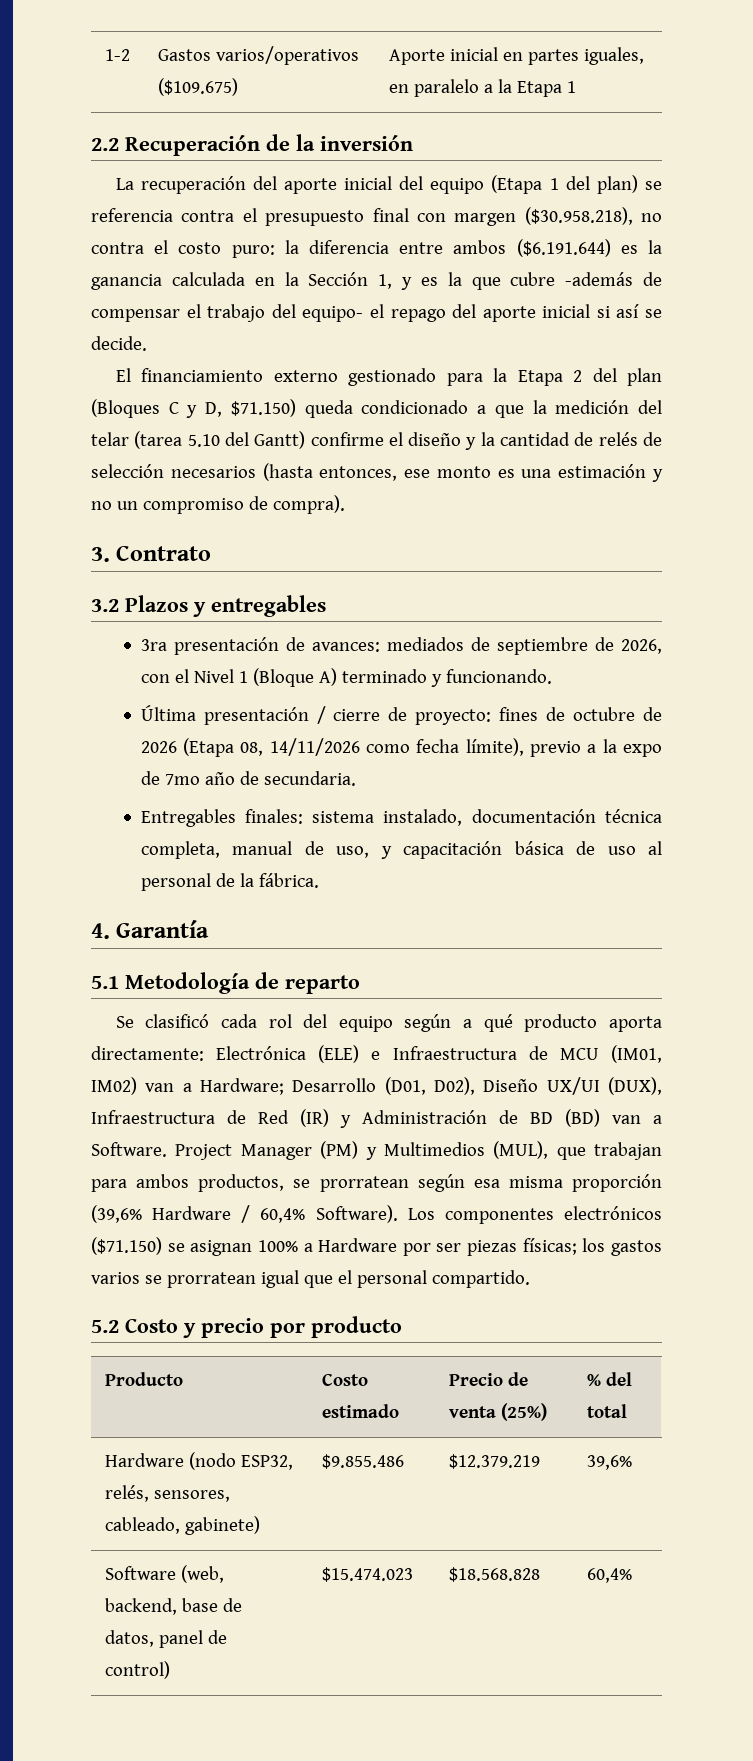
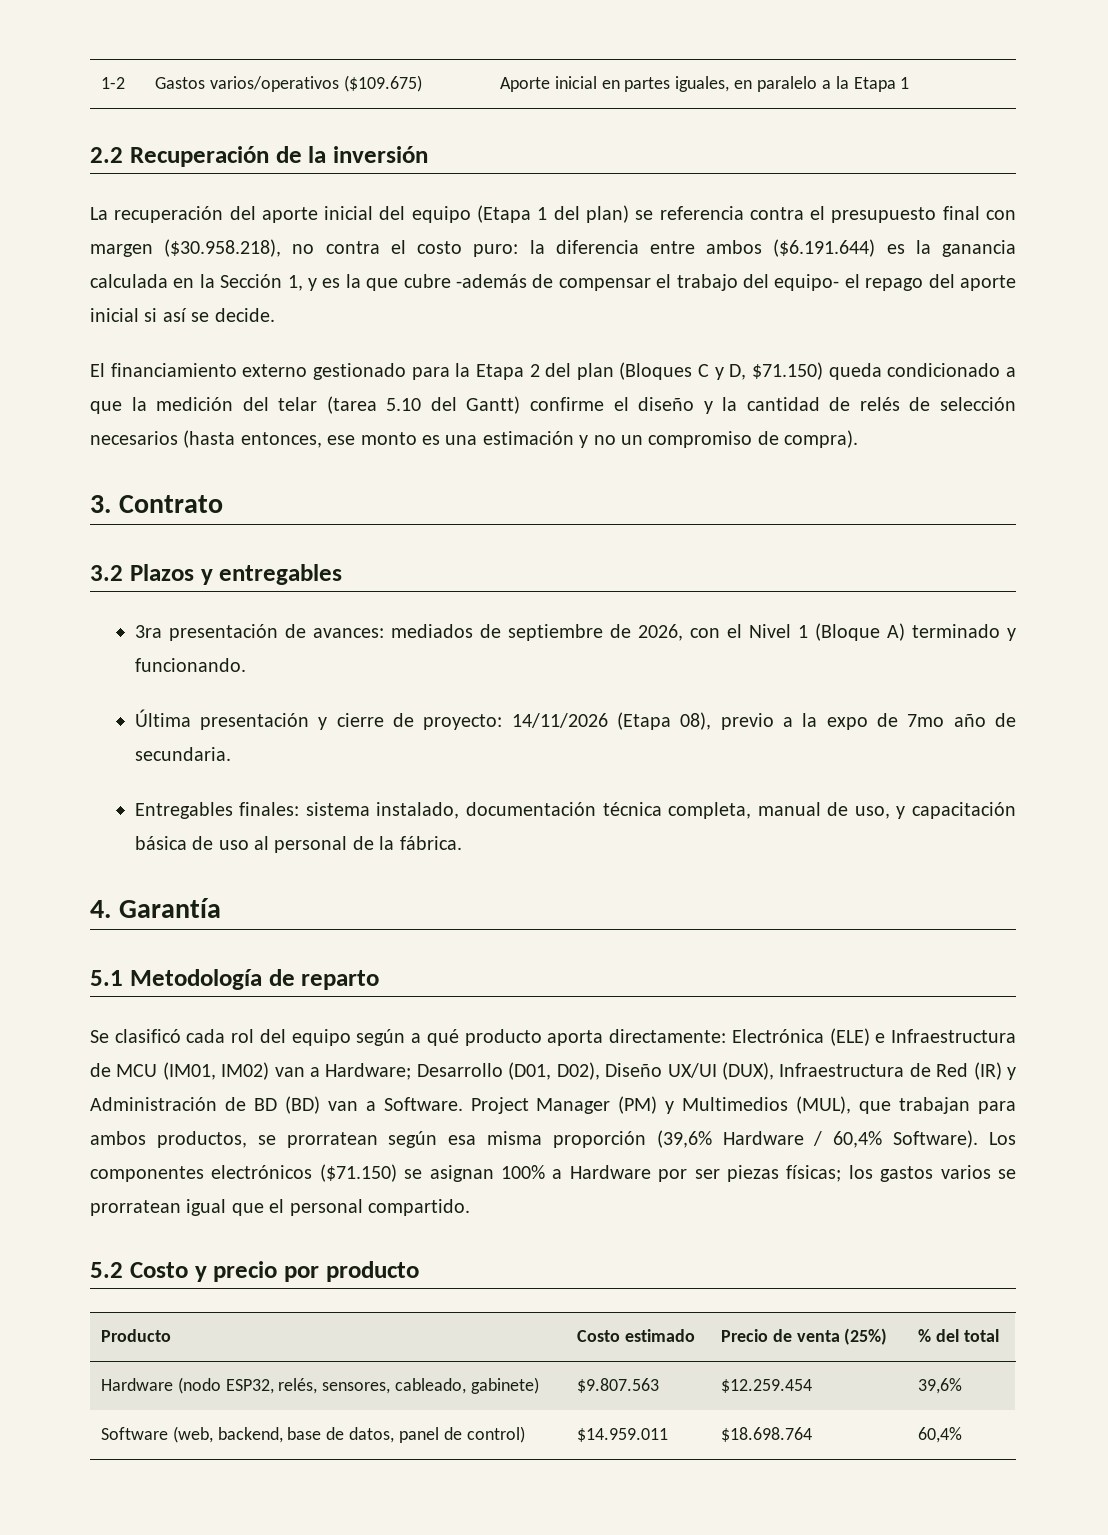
- Última presentación / cierre de proyecto: fines de octubre de 2026 (Etapa 08, 14/11/2026 como fecha límite), previo a la expo de 7mo año de secundaria.
+ Última presentación y cierre de proyecto: 14/11/2026 (Etapa 08), previo a la expo de 7mo año de secundaria.
- Hardware (nodo ESP32, relés, sensores, cableado, gabinete) | $9.855.486 | $12.379.219 | 39,6%
+ Hardware (nodo ESP32, relés, sensores, cableado, gabinete) | $9.807.563 | $12.259.454 | 39,6%
- Software (web, backend, base de datos, panel de control) | $15.474.023 | $18.568.828 | 60,4%
+ Software (web, backend, base de datos, panel de control) | $14.959.011 | $18.698.764 | 60,4%

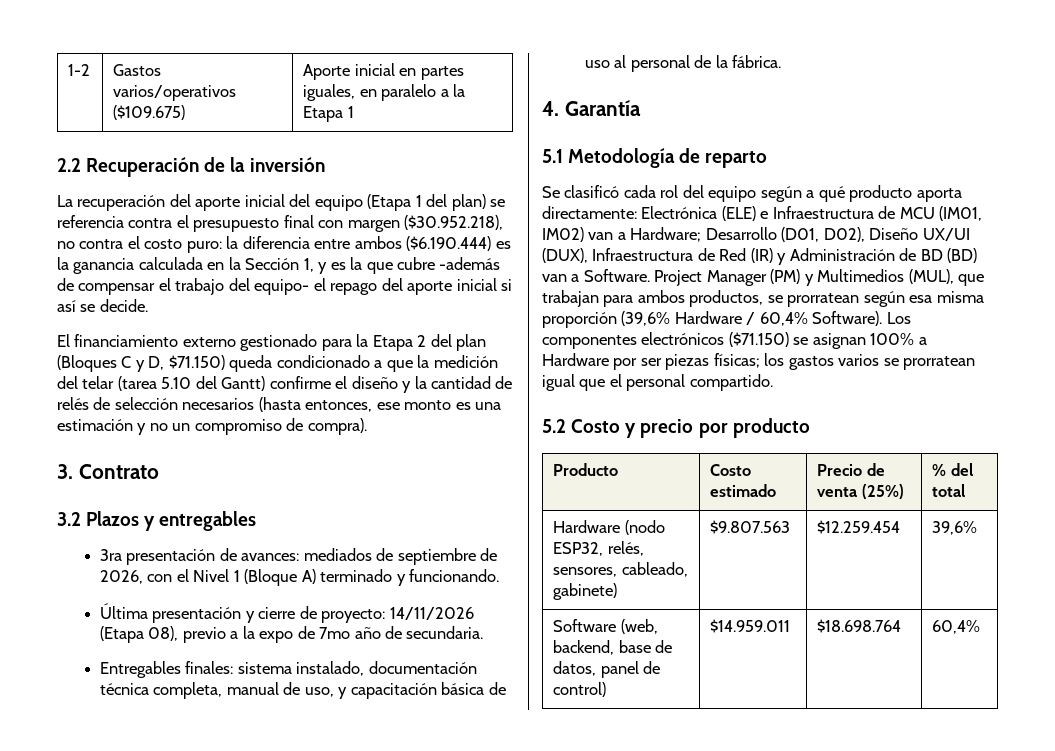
- La recuperación del aporte inicial del equipo (Etapa 1 del plan) se referencia contra el presupuesto final con margen ($30.958.218), no contra el costo puro: la diferencia entre ambos ($6.191.644) es la ganancia calculada en la Sección 1, y es la que cubre -además de compensar el trabajo del equipo- el repago del aporte inicial si así se decide.
+ La recuperación del aporte inicial del equipo (Etapa 1 del plan) se referencia contra el presupuesto final con margen ($30.952.218), no contra el costo puro: la diferencia entre ambos ($6.190.444) es la ganancia calculada en la Sección 1, y es la que cubre -además de compensar el trabajo del equipo- el repago del aporte inicial si así se decide.

